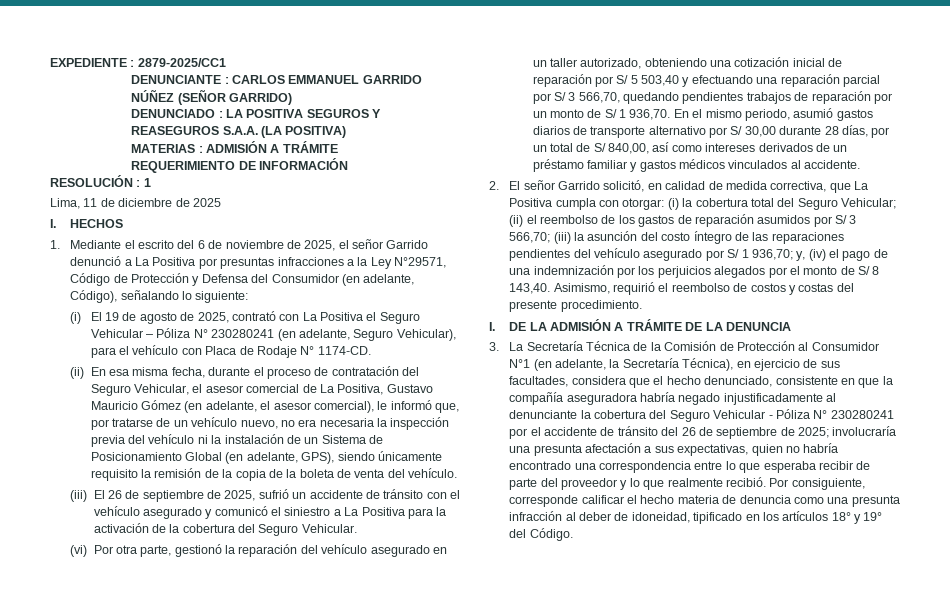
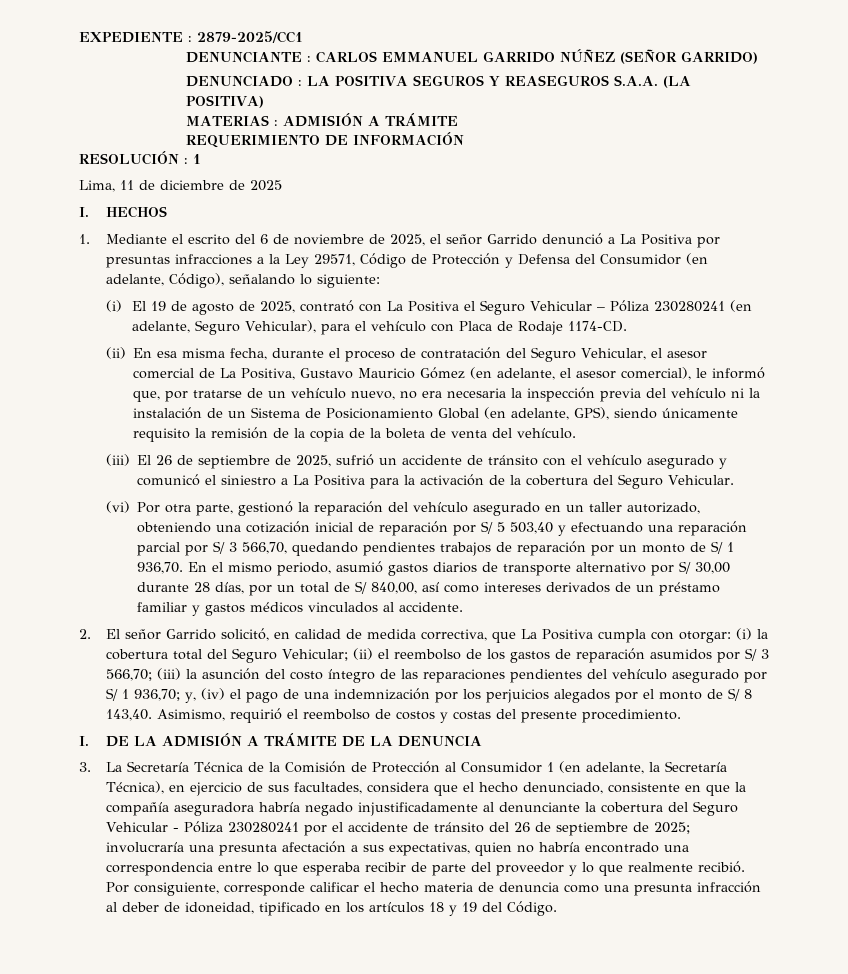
- 1. Mediante el escrito del 6 de noviembre de 2025, el señor Garrido denunció a La Positiva por presuntas infracciones a la Ley N°29571, Código de Protección y Defensa del Consumidor (en adelante, Código), señalando lo siguiente:
+ 1. Mediante el escrito del 6 de noviembre de 2025, el señor Garrido denunció a La Positiva por presuntas infracciones a la Ley 29571, Código de Protección y Defensa del Consumidor (en adelante, Código), señalando lo siguiente:
- (i) El 19 de agosto de 2025, contrató con La Positiva el Seguro Vehicular – Póliza N° 230280241 (en adelante, Seguro Vehicular), para el vehículo con Placa de Rodaje N° 1174-CD.
+ (i) El 19 de agosto de 2025, contrató con La Positiva el Seguro Vehicular – Póliza 230280241 (en adelante, Seguro Vehicular), para el vehículo con Placa de Rodaje 1174-CD.
- 3. La Secretaría Técnica de la Comisión de Protección al Consumidor N°1 (en adelante, la Secretaría Técnica), en ejercicio de sus facultades, considera que el hecho denunciado, consistente en que la compañía aseguradora habría negado injustificadamente al denunciante la cobertura del Seguro Vehicular - Póliza N° 230280241 por el accidente de tránsito del 26 de septiembre de 2025;
+ 3. La Secretaría Técnica de la Comisión de Protección al Consumidor 1 (en adelante, la Secretaría Técnica), en ejercicio de sus facultades, considera que el hecho denunciado, consistente en que la compañía aseguradora habría negado injustificadamente al denunciante la cobertura del Seguro Vehicular - Póliza 230280241 por el accidente de tránsito del 26 de septiembre de 2025;
- Por consiguiente, corresponde calificar el hecho materia de denuncia como una presunta infracción al deber de idoneidad, tipificado en los artículos 18° y 19° del Código.
+ Por consiguiente, corresponde calificar el hecho materia de denuncia como una presunta infracción al deber de idoneidad, tipificado en los artículos 18 y 19 del Código.

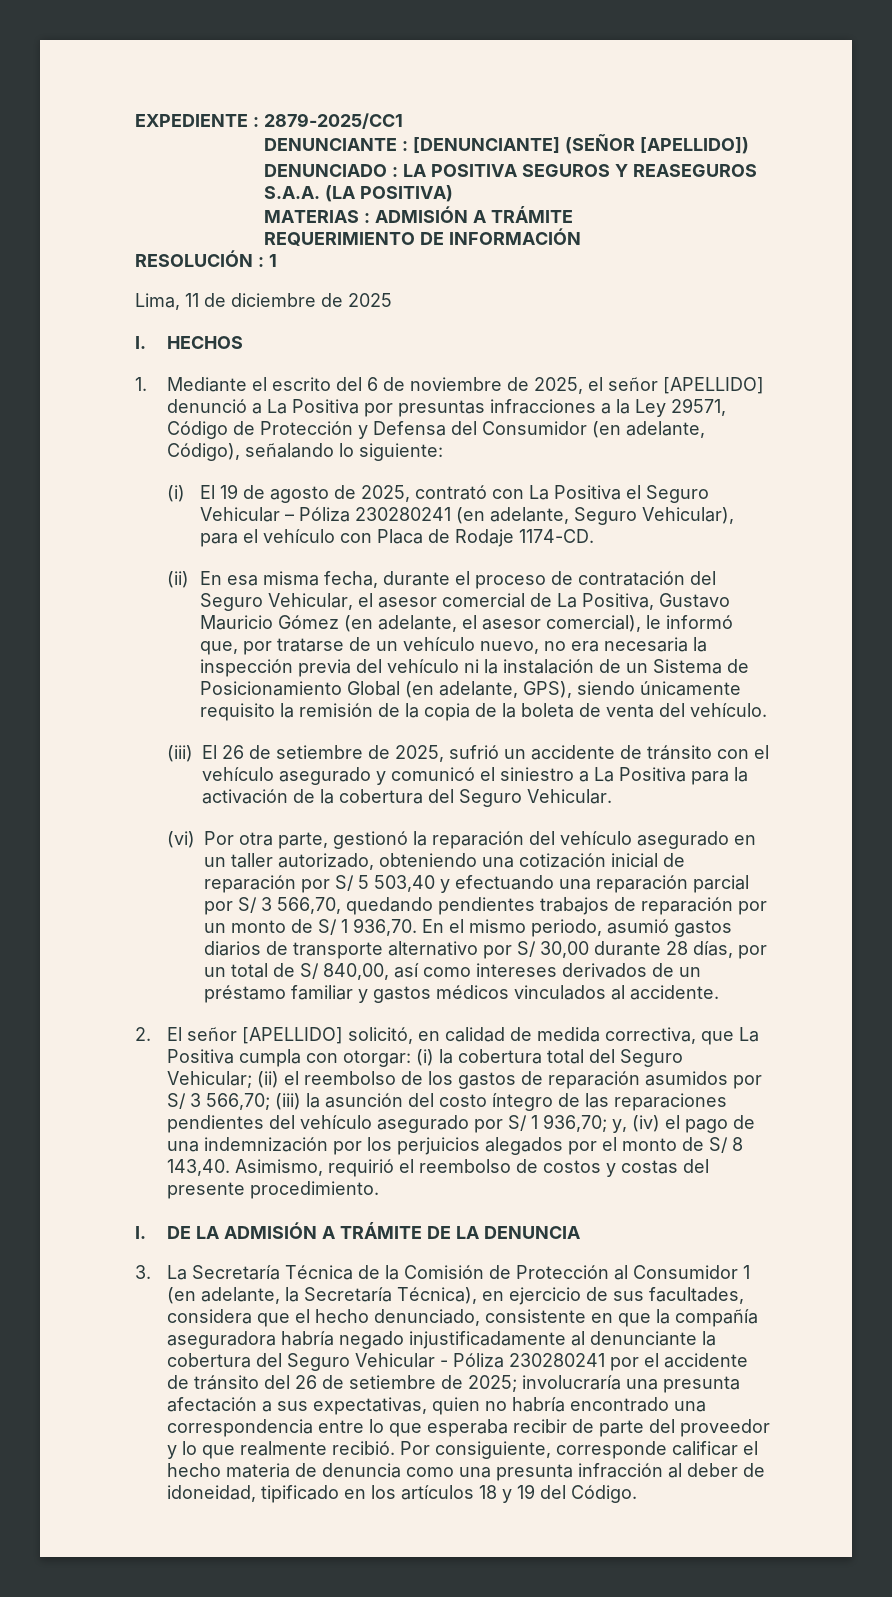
- DENUNCIANTE : CARLOS EMMANUEL GARRIDO NÚÑEZ (SEÑOR GARRIDO)
+ DENUNCIANTE : [DENUNCIANTE] (SEÑOR [APELLIDO])
- 1. Mediante el escrito del 6 de noviembre de 2025, el señor Garrido denunció a La Positiva por presuntas infracciones a la Ley 29571, Código de Protección y Defensa del Consumidor (en adelante, Código), señalando lo siguiente:
+ 1. Mediante el escrito del 6 de noviembre de 2025, el señor [APELLIDO] denunció a La Positiva por presuntas infracciones a la Ley 29571, Código de Protección y Defensa del Consumidor (en adelante, Código), señalando lo siguiente:
- (iii) El 26 de septiembre de 2025, sufrió un accidente de tránsito con el vehículo asegurado y comunicó el siniestro a La Positiva para la activación de la cobertura del Seguro Vehicular.
+ (iii) El 26 de setiembre de 2025, sufrió un accidente de tránsito con el vehículo asegurado y comunicó el siniestro a La Positiva para la activación de la cobertura del Seguro Vehicular.
- 2. El señor Garrido solicitó, en calidad de medida correctiva, que La Positiva cumpla con otorgar:
+ 2. El señor [APELLIDO] solicitó, en calidad de medida correctiva, que La Positiva cumpla con otorgar:
- 3. La Secretaría Técnica de la Comisión de Protección al Consumidor 1 (en adelante, la Secretaría Técnica), en ejercicio de sus facultades, considera que el hecho denunciado, consistente en que la compañía aseguradora habría negado injustificadamente al denunciante la cobertura del Seguro Vehicular - Póliza 230280241 por el accidente de tránsito del 26 de septiembre de 2025;
+ 3. La Secretaría Técnica de la Comisión de Protección al Consumidor 1 (en adelante, la Secretaría Técnica), en ejercicio de sus facultades, considera que el hecho denunciado, consistente en que la compañía aseguradora habría negado injustificadamente al denunciante la cobertura del Seguro Vehicular - Póliza 230280241 por el accidente de tránsito del 26 de setiembre de 2025;

